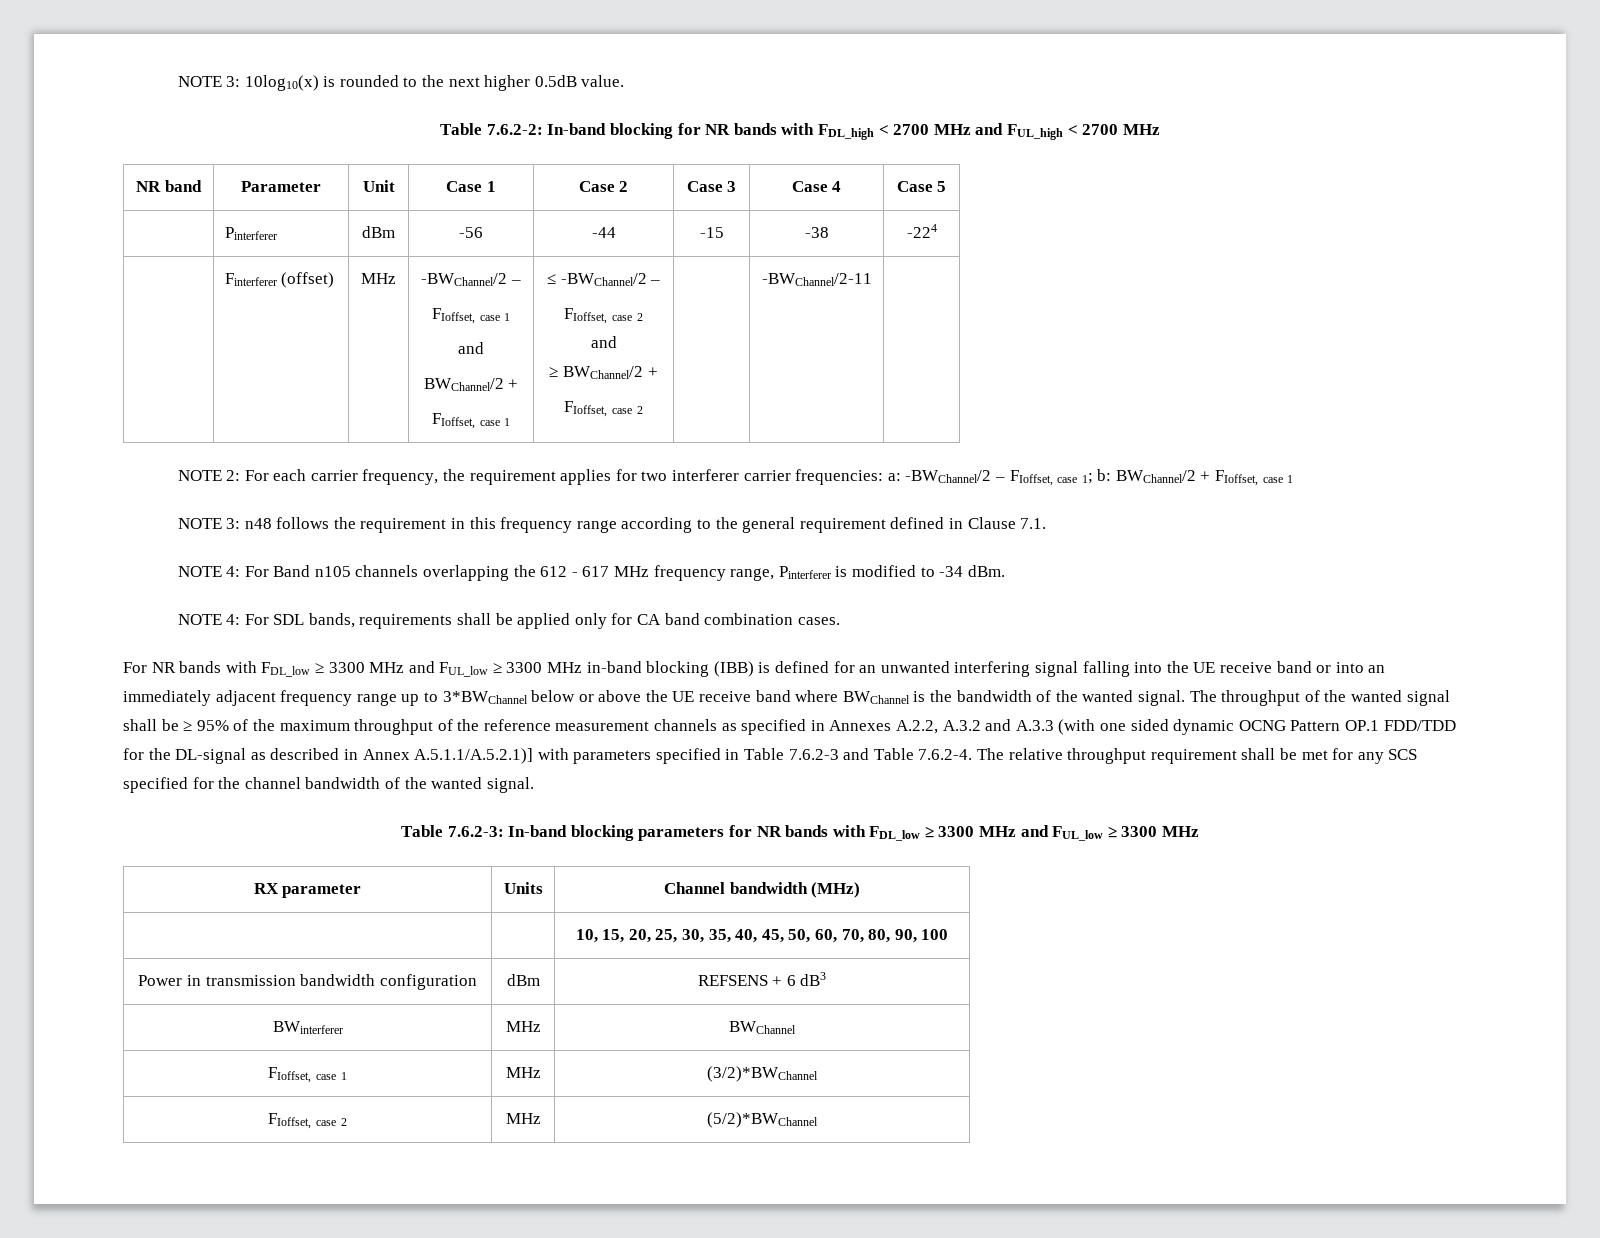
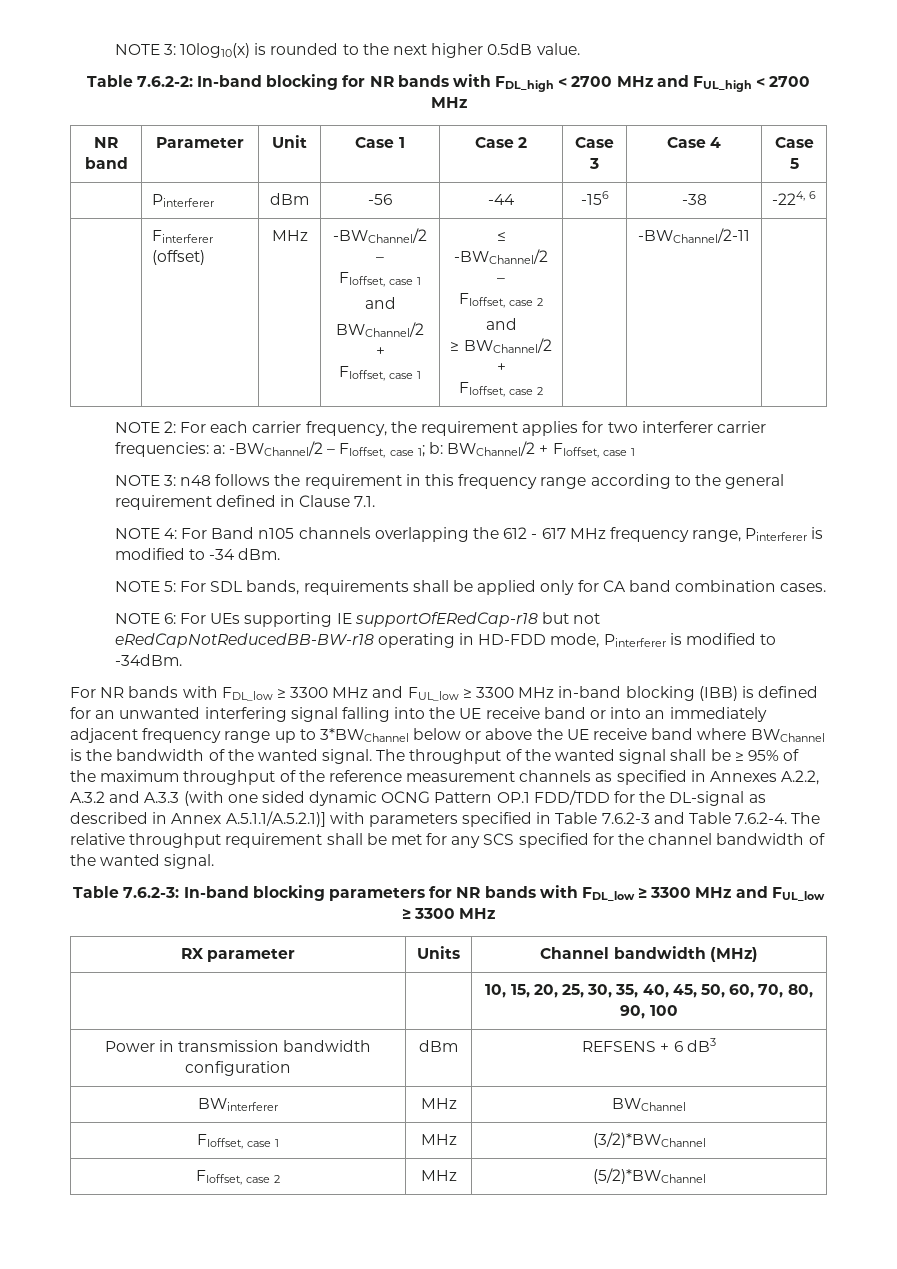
- | Pinterferer | dBm | -56 | -44 | -15 | -38 | -224
+ | Pinterferer | dBm | -56 | -44 | -156 | -38 | -224, 6
- NOTE 4: For SDL bands, requirements shall be applied only for CA band combination cases.
+ NOTE 5: For SDL bands, requirements shall be applied only for CA band combination cases.
+ NOTE 6: For UEs supporting IE supportOfERedCap-r18 but not eRedCapNotReducedBB-BW-r18 operating in HD-FDD mode, Pinterferer is modified to -34dBm.

